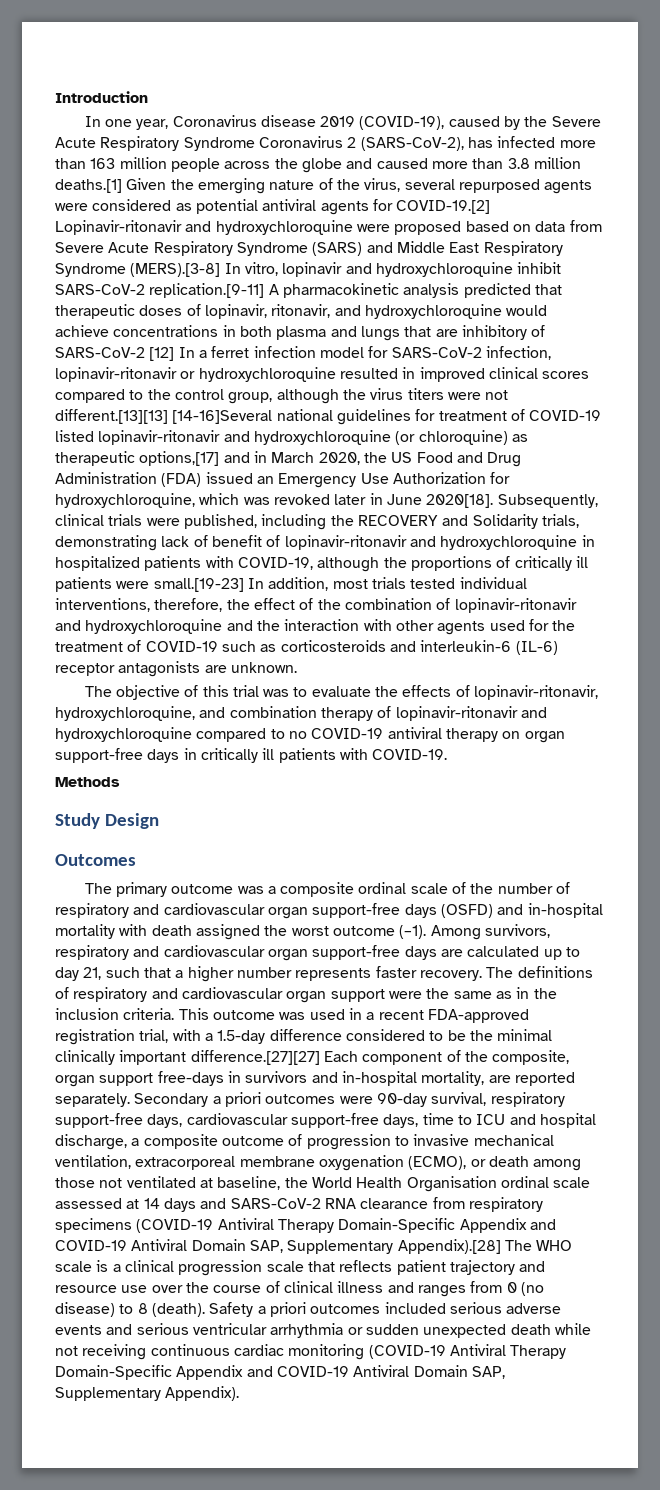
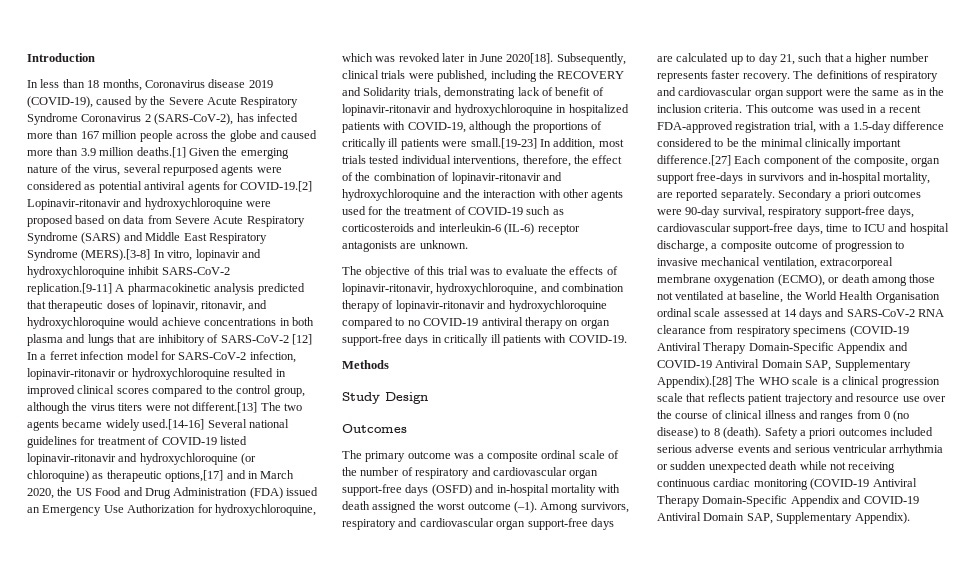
- In one year, Coronavirus disease 2019 (COVID-19), caused by the Severe Acute Respiratory Syndrome Coronavirus 2 (SARS-CoV-2), has infected more than 163 million people across the globe and caused more than 3.8 million deaths.[1] Given the emerging nature of the virus, several repurposed agents were considered as potential antiviral agents for COVID-19.[2] Lopinavir-ritonavir and hydroxychloroquine were proposed based on data from Severe Acute Respiratory Syndrome (SARS) and Middle East Respiratory Syndrome (MERS).[3-8] In vitro, lopinavir and hydroxychloroquine inhibit SARS-CoV-2 replication.[9-11] A pharmacokinetic analysis predicted that therapeutic doses of lopinavir, ritonavir, and hydroxychloroquine would achieve concentrations in both plasma and lungs that are inhibitory of SARS-CoV-2 [12] In a ferret infection model for SARS-CoV-2 infection, lopinavir-ritonavir or hydroxychloroquine resulted in improved clinical scores compared to the control group, although the virus titers were not different.[13][13] [14-16]Several national guidelines for treatment of COVID-19 listed lopinavir-ritonavir and hydroxychloroquine (or chloroquine) as therapeutic options,[17] and in March 2020, the US Food and Drug Administration (FDA) issued an Emergency Use Authorization for hydroxychloroquine, which was revoked later in June 2020[18].
+ In less than 18 months, Coronavirus disease 2019 (COVID-19), caused by the Severe Acute Respiratory Syndrome Coronavirus 2 (SARS-CoV-2), has infected more than 167 million people across the globe and caused more than 3.9 million deaths.[1] Given the emerging nature of the virus, several repurposed agents were considered as potential antiviral agents for COVID-19.[2] Lopinavir-ritonavir and hydroxychloroquine were proposed based on data from Severe Acute Respiratory Syndrome (SARS) and Middle East Respiratory Syndrome (MERS).[3-8] In vitro, lopinavir and hydroxychloroquine inhibit SARS-CoV-2 replication.[9-11] A pharmacokinetic analysis predicted that therapeutic doses of lopinavir, ritonavir, and hydroxychloroquine would achieve concentrations in both plasma and lungs that are inhibitory of SARS-CoV-2 [12] In a ferret infection model for SARS-CoV-2 infection, lopinavir-ritonavir or hydroxychloroquine resulted in improved clinical scores compared to the control group, although the virus titers were not different.[13] The two agents became widely used.[14-16] Several national guidelines for treatment of COVID-19 listed lopinavir-ritonavir and hydroxychloroquine (or chloroquine) as therapeutic options,[17] and in March 2020, the US Food and Drug Administration (FDA) issued an Emergency Use Authorization for hydroxychloroquine, which was revoked later in June 2020[18].
- This outcome was used in a recent FDA-approved registration trial, with a 1.5-day difference considered to be the minimal clinically important difference.[27][27] Each component of the composite, organ support free-days in survivors and in-hospital mortality, are reported separately.
+ This outcome was used in a recent FDA-approved registration trial, with a 1.5-day difference considered to be the minimal clinically important difference.[27] Each component of the composite, organ support free-days in survivors and in-hospital mortality, are reported separately.

